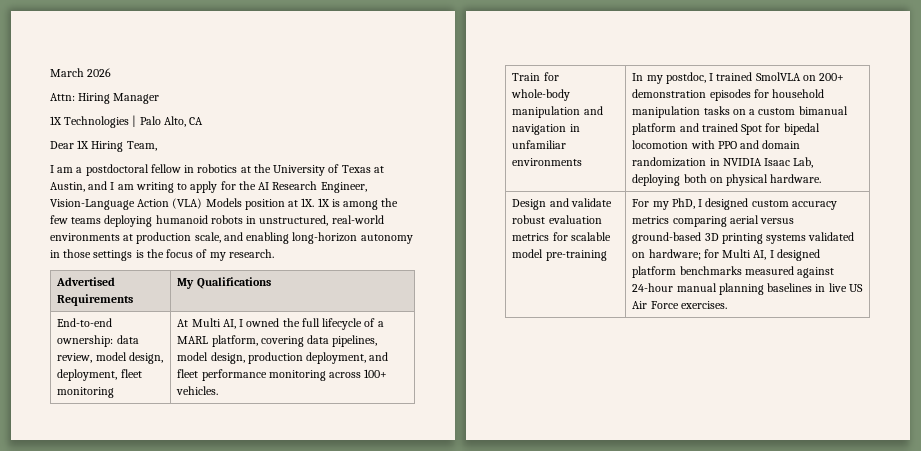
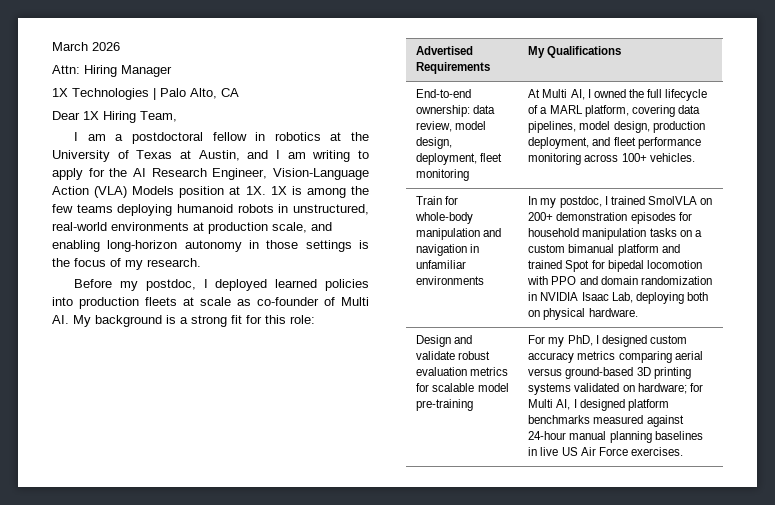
+ Before my postdoc, I deployed learned policies into production fleets at scale as co-founder of Multi AI. My background is a strong fit for this role:

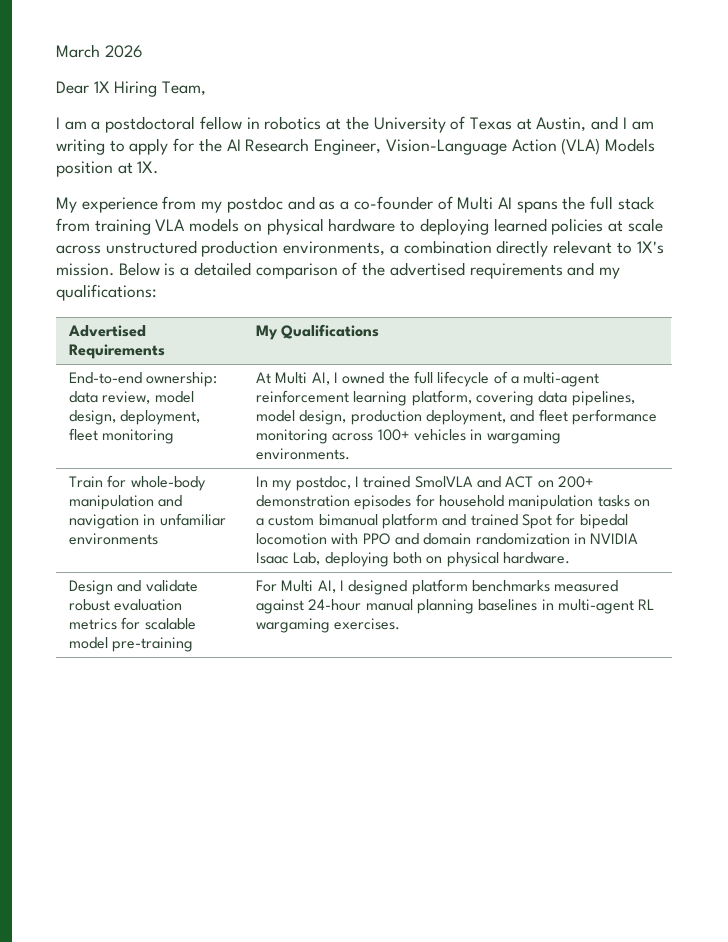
- Attn: Hiring Manager
- 1X Technologies | Palo Alto, CA
- I am a postdoctoral fellow in robotics at the University of Texas at Austin, and I am writing to apply for the AI Research Engineer, Vision-Language Action (VLA) Models position at 1X. 1X is among the few teams deploying humanoid robots in unstructured, real-world environments at production scale, and enabling long-horizon autonomy in those settings is the focus of my research.
- Before my postdoc, I deployed learned policies into production fleets at scale as co-founder of Multi AI. My background is a strong fit for this role:
+ I am a postdoctoral fellow in robotics at the University of Texas at Austin, and I am writing to apply for the AI Research Engineer, Vision-Language Action (VLA) Models position at 1X.
+ My experience from my postdoc and as a co-founder of Multi AI spans the full stack from training VLA models on physical hardware to deploying learned policies at scale across unstructured production environments, a combination directly relevant to 1X's mission. Below is a detailed comparison of the advertised requirements and my qualifications:
- End-to-end ownership: data review, model design, deployment, fleet monitoring | At Multi AI, I owned the full lifecycle of a MARL platform, covering data pipelines, model design, production deployment, and fleet performance monitoring across 100+ vehicles.
+ End-to-end ownership: data review, model design, deployment, fleet monitoring | At Multi AI, I owned the full lifecycle of a multi-agent reinforcement learning platform, covering data pipelines, model design, production deployment, and fleet performance monitoring across 100+ vehicles in wargaming environments.
- In my postdoc, I trained SmolVLA on 200+ demonstration episodes for household manipulation tasks on a custom bimanual platform and trained Spot for bipedal locomotion with PPO and domain randomization in NVIDIA Isaac Lab, deploying both on physical hardware.
+ In my postdoc, I trained SmolVLA and ACT on 200+ demonstration episodes for household manipulation tasks on a custom bimanual platform and trained Spot for bipedal locomotion with PPO and domain randomization in NVIDIA Isaac Lab, deploying both on physical hardware.
- For my PhD, I designed custom accuracy metrics comparing aerial versus ground-based 3D printing systems validated on hardware; for Multi AI, I designed platform benchmarks measured against 24-hour manual planning baselines in live US Air Force exercises.
+ For Multi AI, I designed platform benchmarks measured against 24-hour manual planning baselines in multi-agent RL wargaming exercises.

